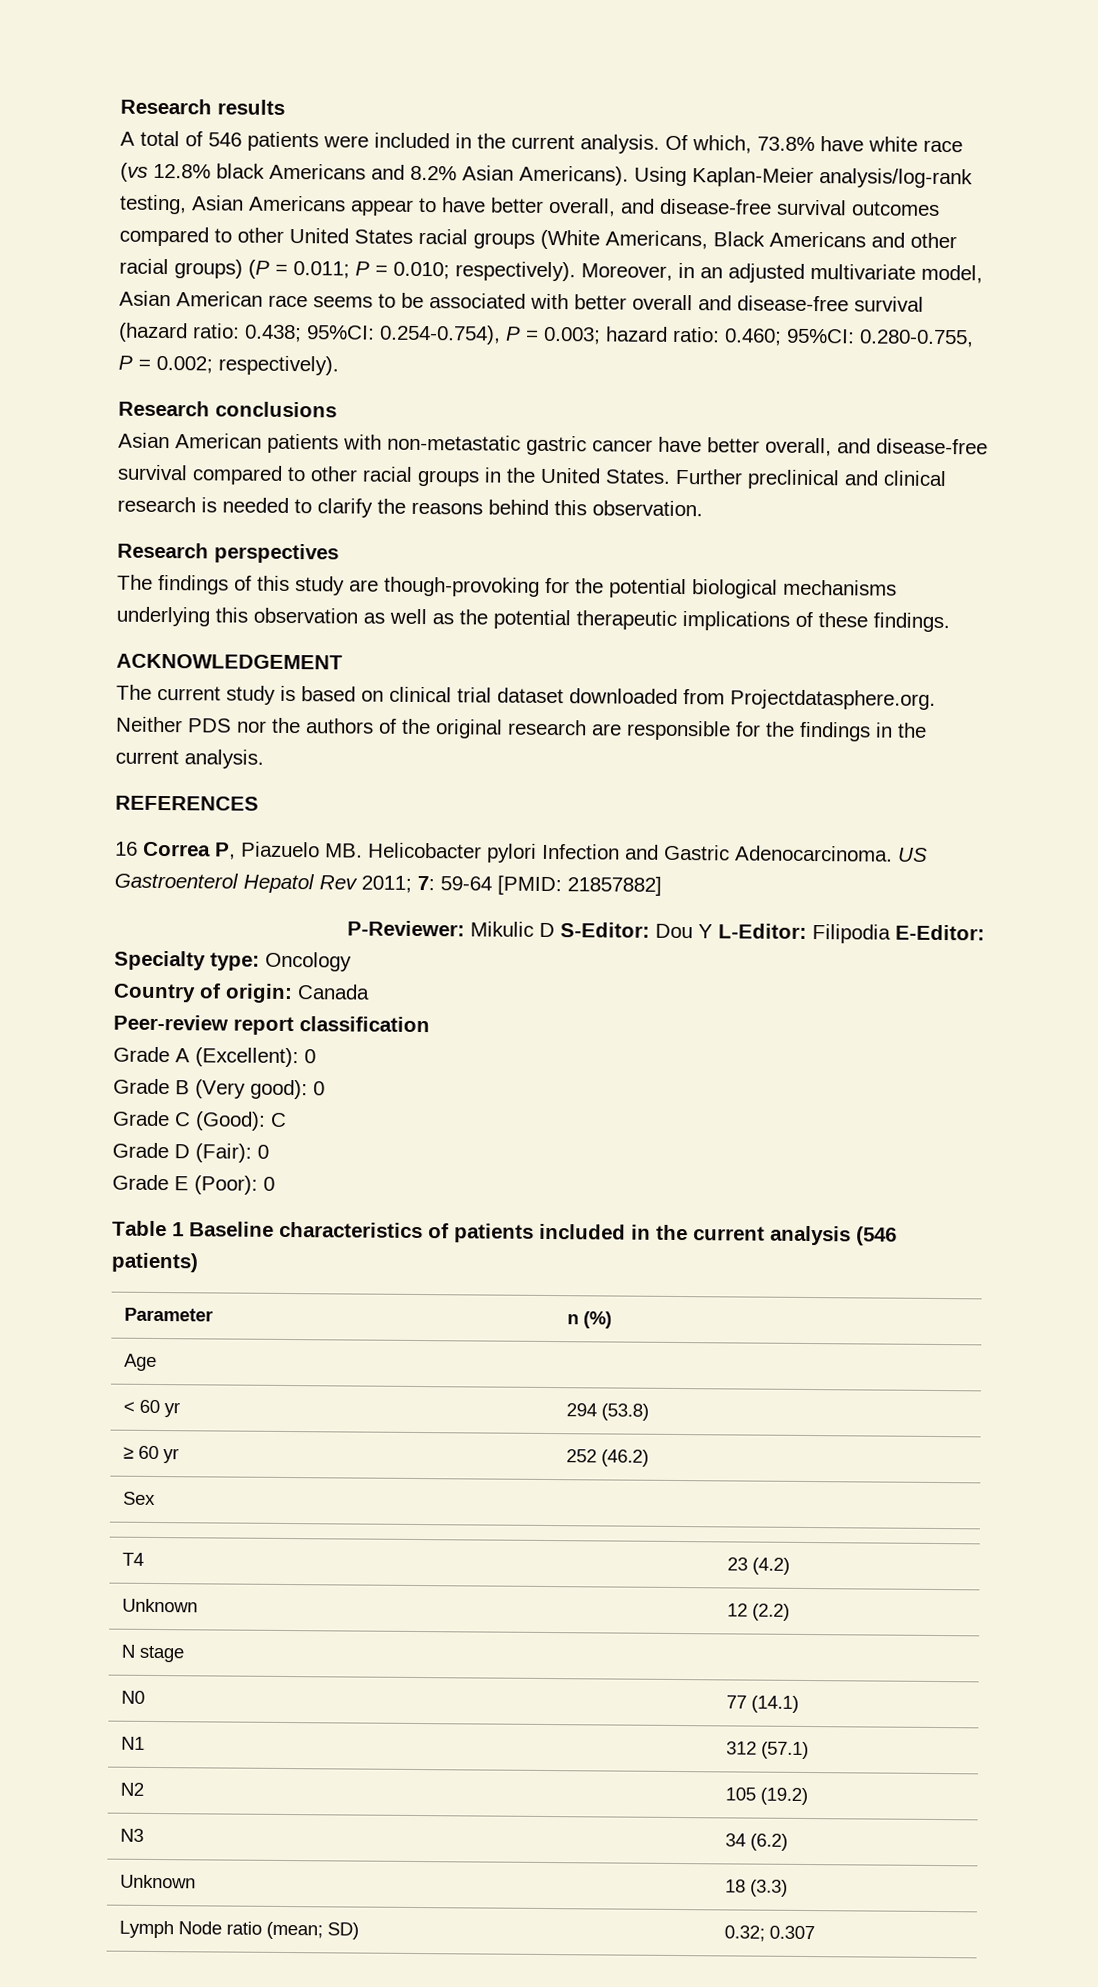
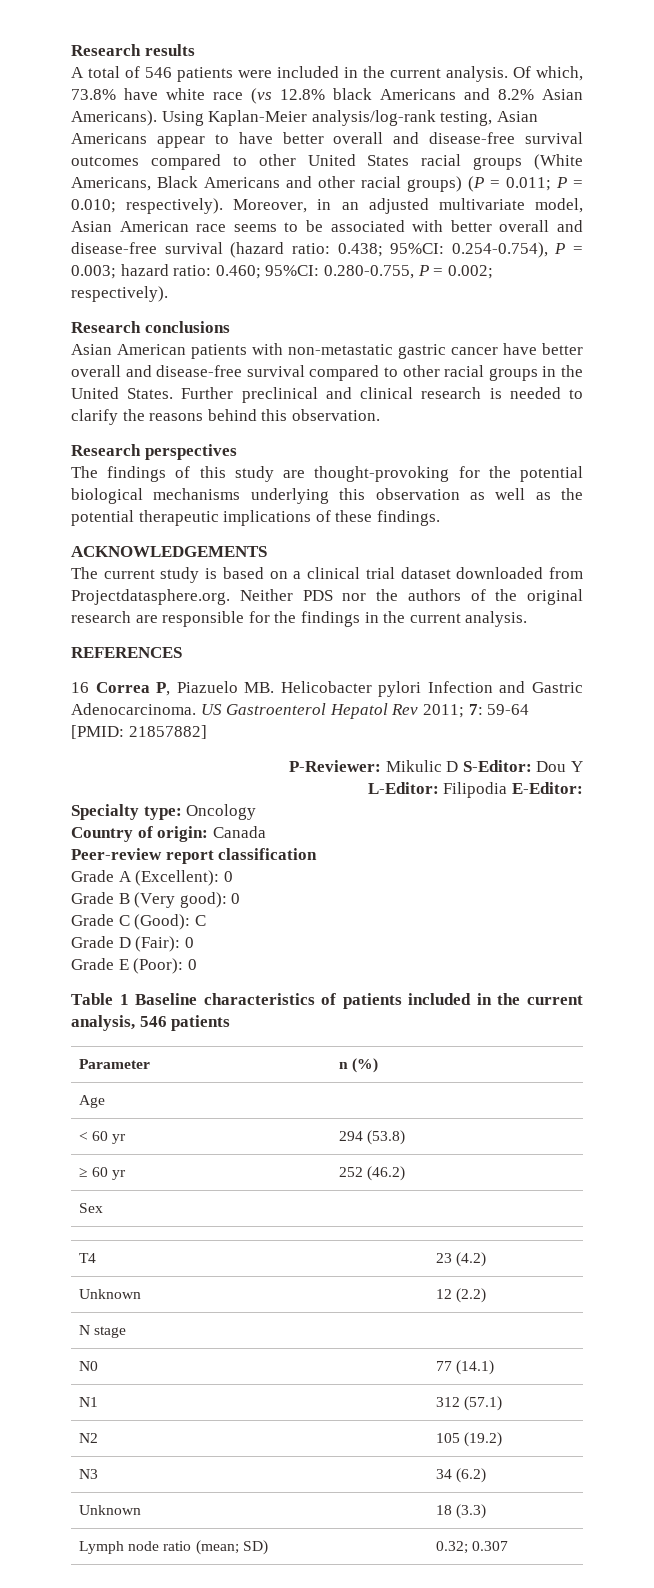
- Using Kaplan-Meier analysis/log-rank testing, Asian Americans appear to have better overall, and disease-free survival outcomes compared to other United States racial groups (White Americans, Black Americans and other racial groups) (P = 0.011; P = 0.010; respectively).
+ Using Kaplan-Meier analysis/log-rank testing, Asian Americans appear to have better overall and disease-free survival outcomes compared to other United States racial groups (White Americans, Black Americans and other racial groups) (P = 0.011; P = 0.010; respectively).
- Asian American patients with non-metastatic gastric cancer have better overall, and disease-free survival compared to other racial groups in the United States.
+ Asian American patients with non-metastatic gastric cancer have better overall and disease-free survival compared to other racial groups in the United States.
- The findings of this study are though-provoking for the potential biological mechanisms underlying this observation as well as the potential therapeutic implications of these findings.
+ The findings of this study are thought-provoking for the potential biological mechanisms underlying this observation as well as the potential therapeutic implications of these findings.
- ACKNOWLEDGEMENT
+ ACKNOWLEDGEMENTS
- The current study is based on clinical trial dataset downloaded from Projectdatasphere.org. Neither PDS nor the authors of the original research are responsible for the findings in the current analysis.
+ The current study is based on a clinical trial dataset downloaded from Projectdatasphere.org. Neither PDS nor the authors of the original research are responsible for the findings in the current analysis.
- P-Reviewer: Mikulic D S-Editor: Dou Y L-Editor: Filipodia E-Editor:
+ P-Reviewer: Mikulic D S-Editor: Dou Y
+ L-Editor: Filipodia E-Editor:
- Table 1 Baseline characteristics of patients included in the current analysis (546 patients)
+ Table 1 Baseline characteristics of patients included in the current analysis, 546 patients
- Lymph Node ratio (mean; SD) | 0.32; 0.307
+ Lymph node ratio (mean; SD) | 0.32; 0.307

